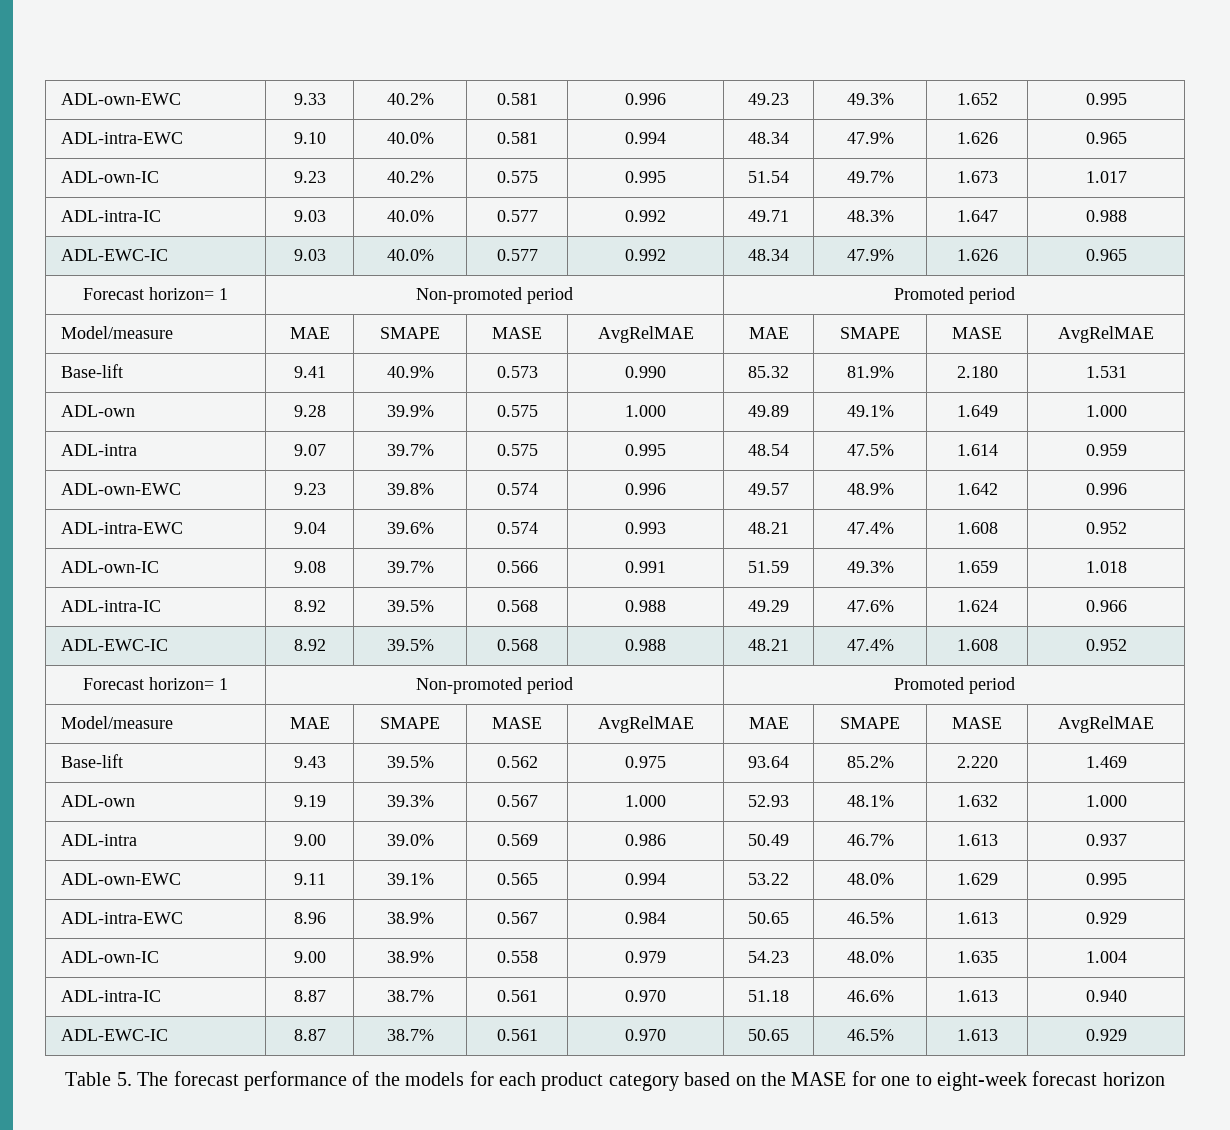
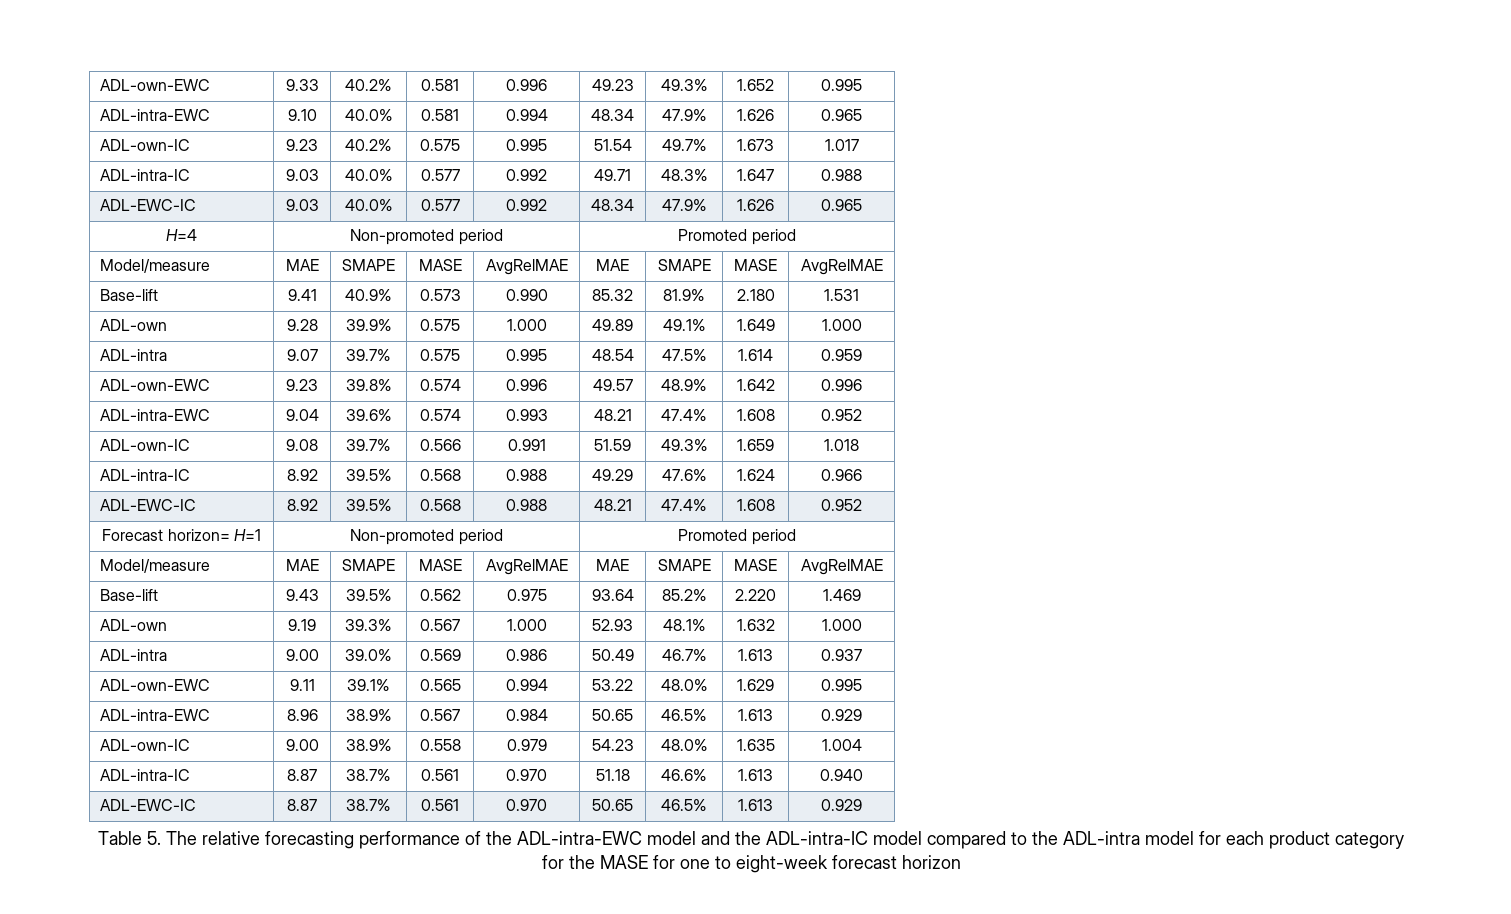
  ADL-EWC-IC | 9.03 | 40.0% | 0.577 | 0.992 | 48.34 | 47.9% | 1.626 | 0.965
- Forecast horizon= 1 | Non-promoted period | Promoted period
+ H=4 | Non-promoted period | Promoted period
  ADL-EWC-IC | 8.92 | 39.5% | 0.568 | 0.988 | 48.21 | 47.4% | 1.608 | 0.952
- Forecast horizon= 1 | Non-promoted period | Promoted period
+ Forecast horizon= H=1 | Non-promoted period | Promoted period
- Table 5. The forecast performance of the models for each product category based on the MASE for one to eight-week forecast horizon
+ Table 5. The relative forecasting performance of the ADL-intra-EWC model and the ADL-intra-IC model compared to the ADL-intra model for each product category for the MASE for one to eight-week forecast horizon

